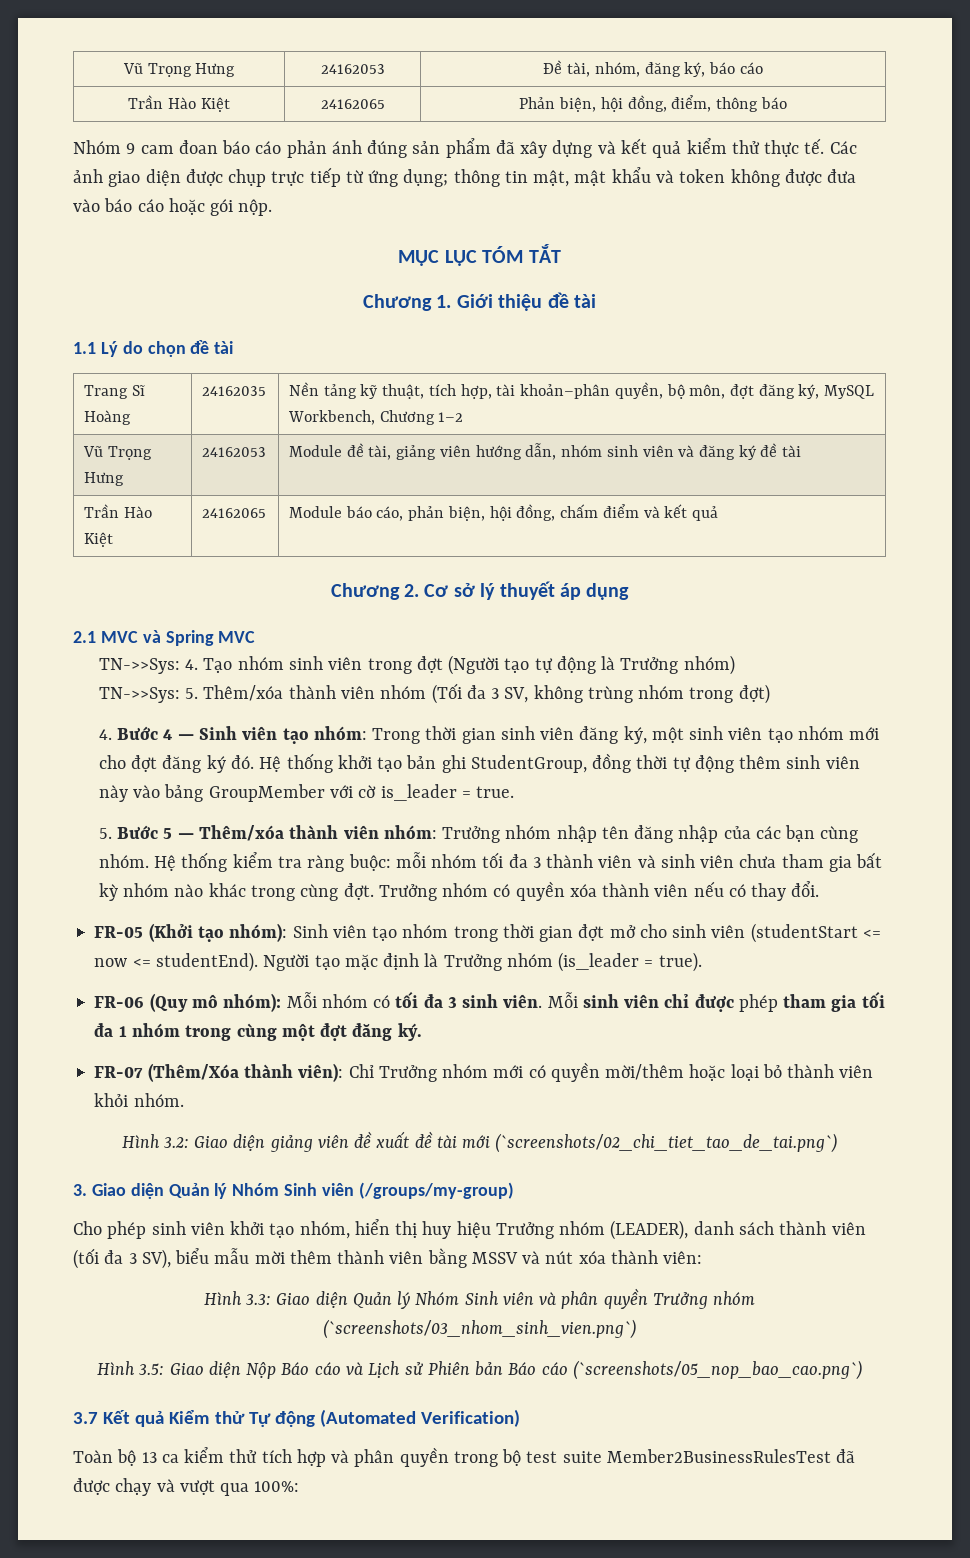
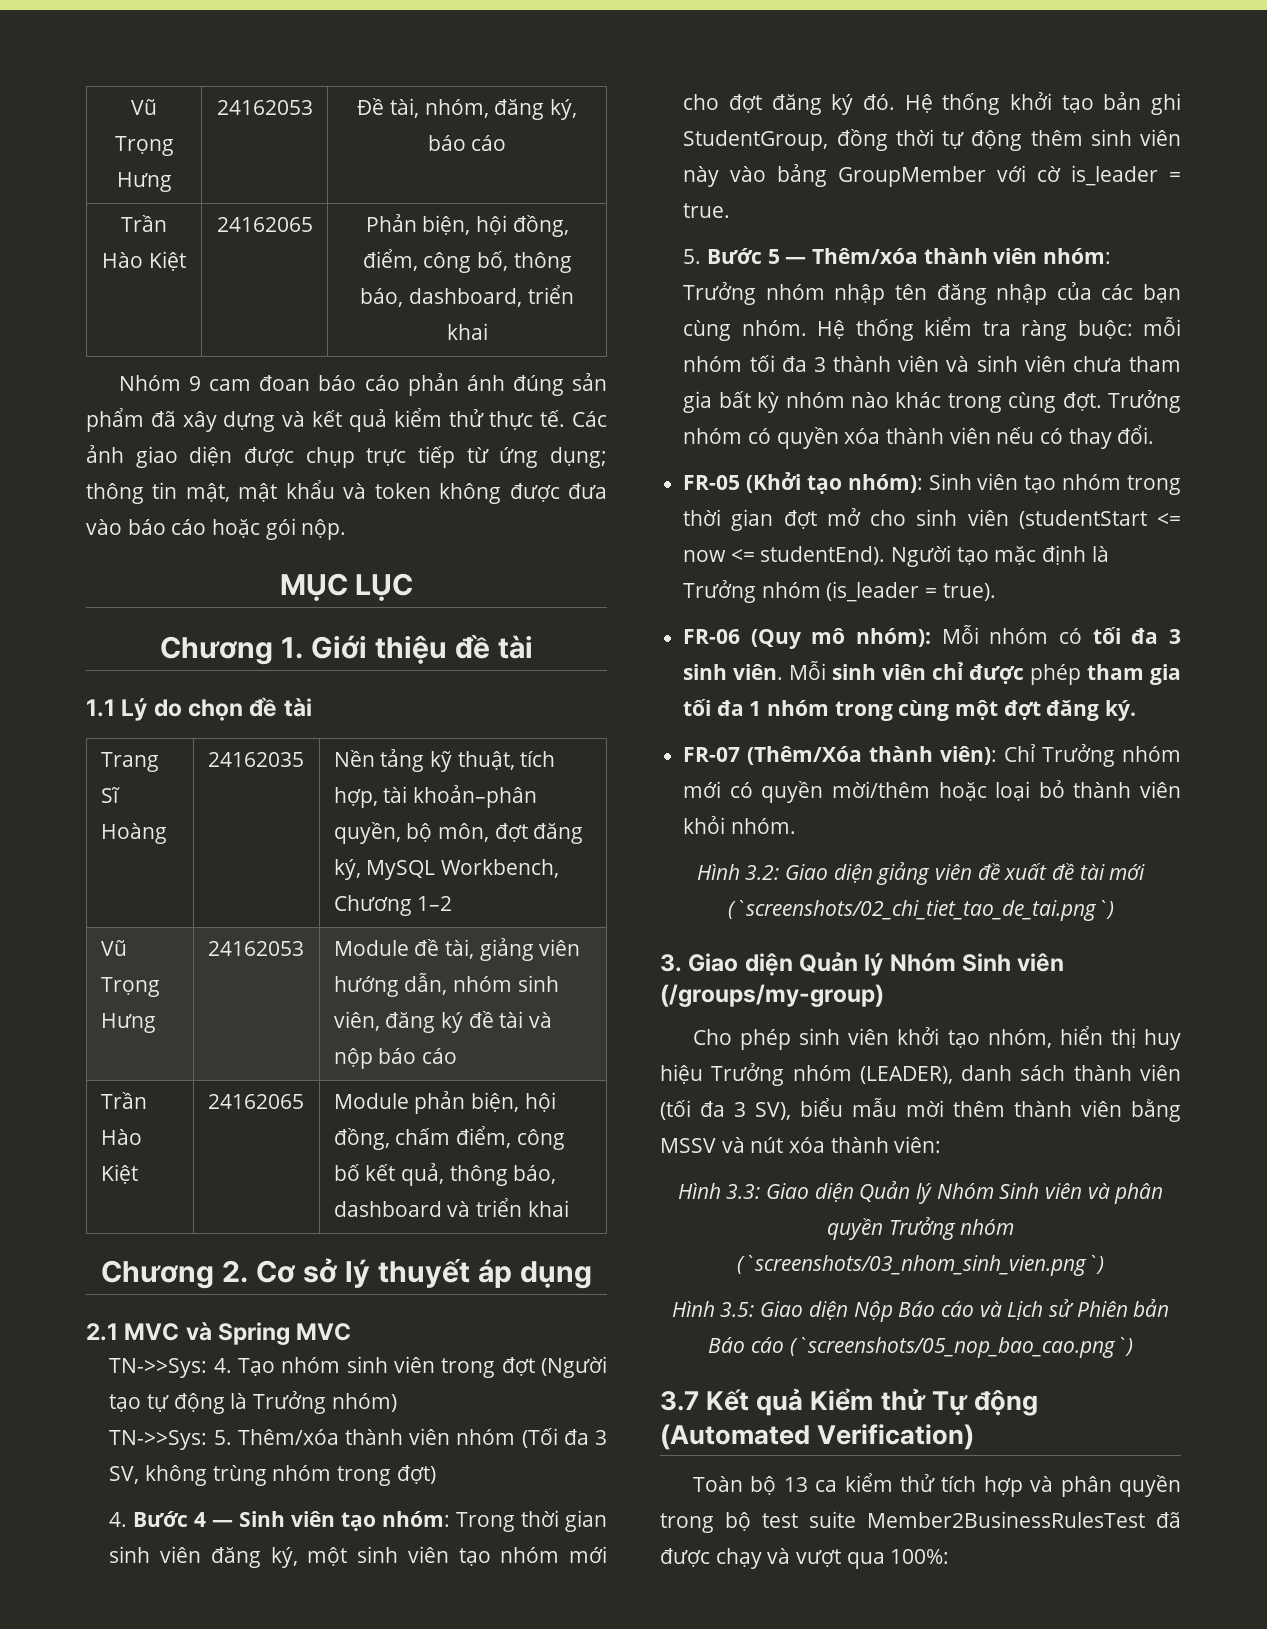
- Trần Hào Kiệt | 24162065 | Phản biện, hội đồng, điểm, thông báo
+ Trần Hào Kiệt | 24162065 | Phản biện, hội đồng, điểm, công bố, thông báo, dashboard, triển khai
- MỤC LỤC TÓM TẮT
+ MỤC LỤC
- Vũ Trọng Hưng | 24162053 | Module đề tài, giảng viên hướng dẫn, nhóm sinh viên và đăng ký đề tài
+ Vũ Trọng Hưng | 24162053 | Module đề tài, giảng viên hướng dẫn, nhóm sinh viên, đăng ký đề tài và nộp báo cáo
- Trần Hào Kiệt | 24162065 | Module báo cáo, phản biện, hội đồng, chấm điểm và kết quả
+ Trần Hào Kiệt | 24162065 | Module phản biện, hội đồng, chấm điểm, công bố kết quả, thông báo, dashboard và triển khai

